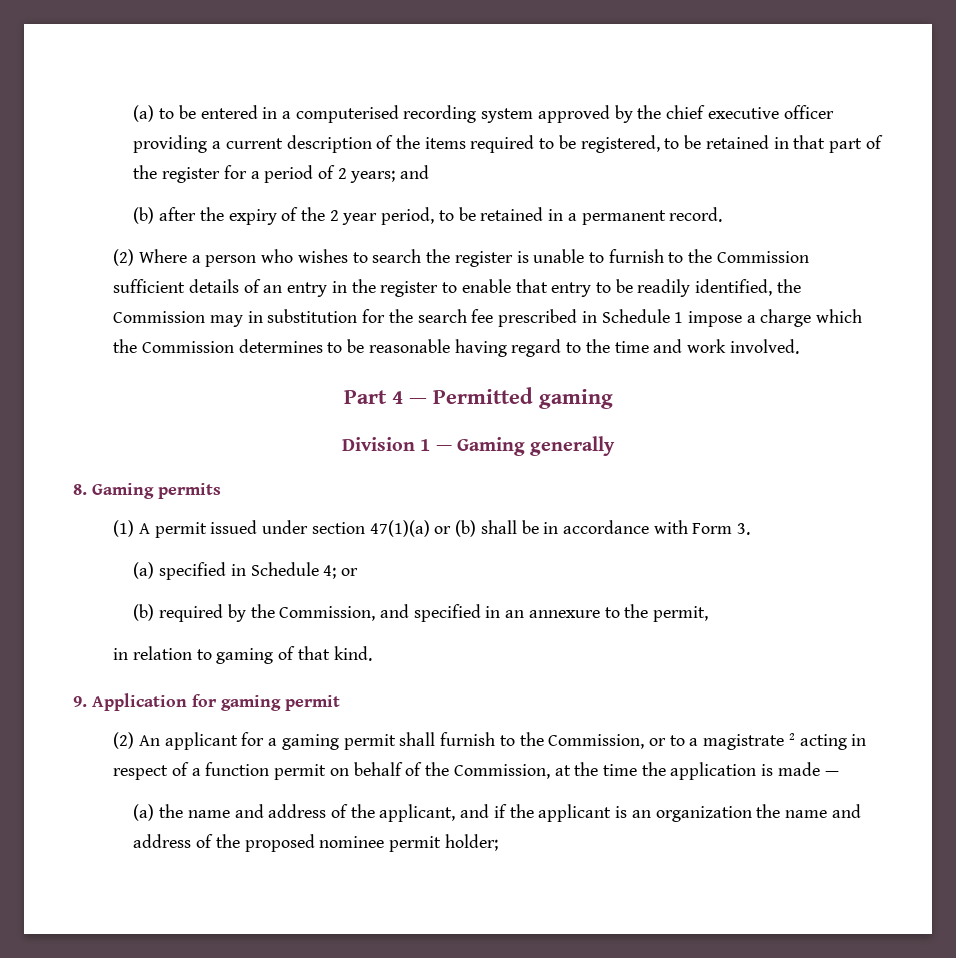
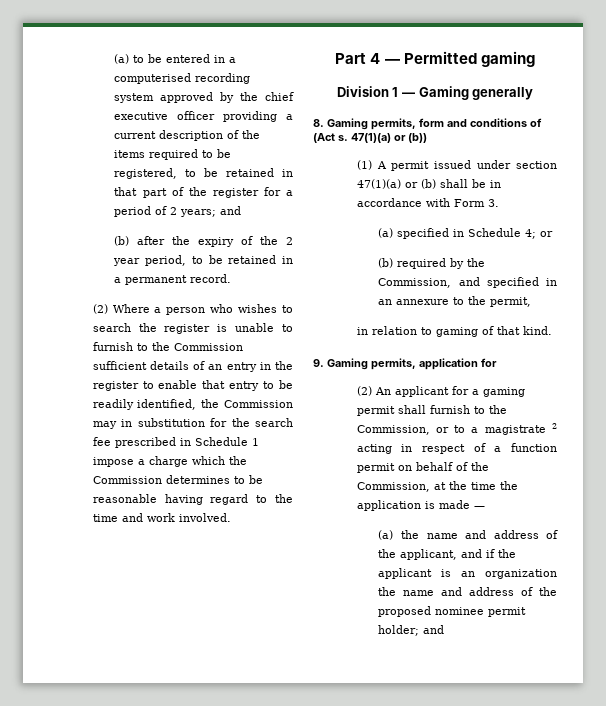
- 8. Gaming permits
+ 8. Gaming permits, form and conditions of (Act s. 47(1)(a) or (b))
- 9. Application for gaming permit
+ 9. Gaming permits, application for
- (a) the name and address of the applicant, and if the applicant is an organization the name and address of the proposed nominee permit holder;
+ (a) the name and address of the applicant, and if the applicant is an organization the name and address of the proposed nominee permit holder; and

